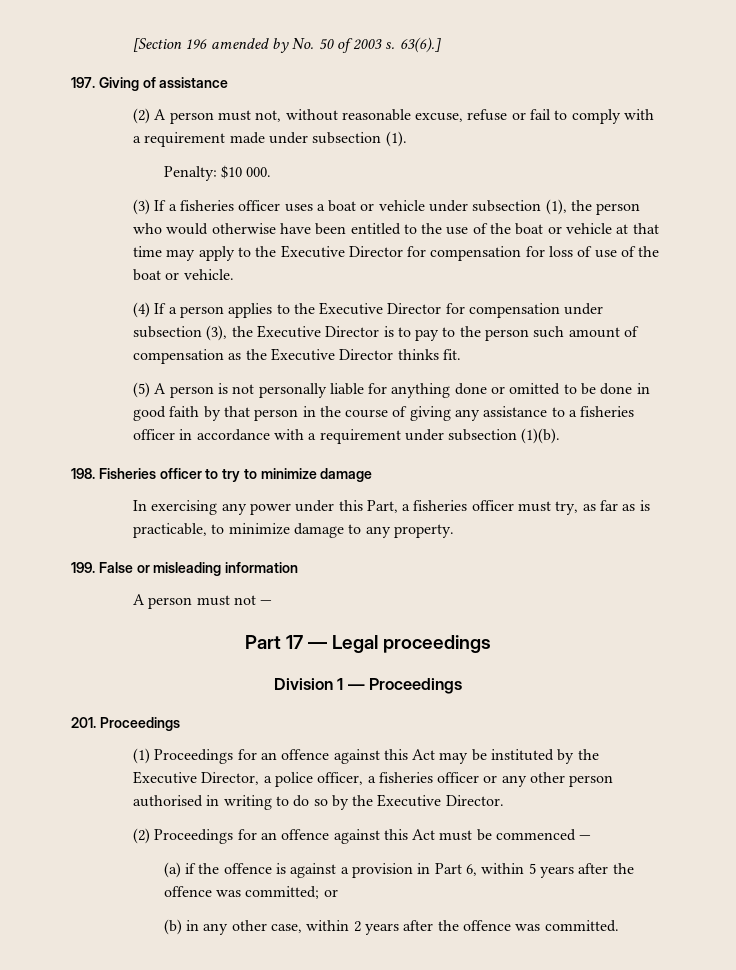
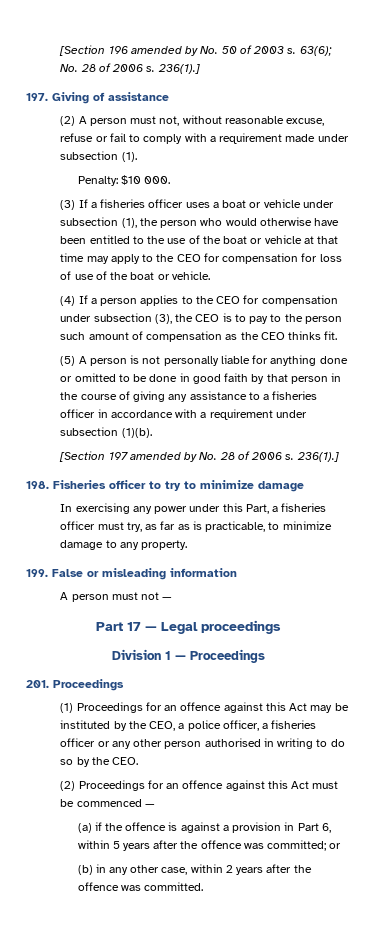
- 63(6).]
+ 63(6); No. 28 of 2006 s. 236(1).]
- (3) If a fisheries officer uses a boat or vehicle under subsection (1), the person who would otherwise have been entitled to the use of the boat or vehicle at that time may apply to the Executive Director for compensation for loss of use of the boat or vehicle.
+ (3) If a fisheries officer uses a boat or vehicle under subsection (1), the person who would otherwise have been entitled to the use of the boat or vehicle at that time may apply to the CEO for compensation for loss of use of the boat or vehicle.
- (4) If a person applies to the Executive Director for compensation under subsection (3), the Executive Director is to pay to the person such amount of compensation as the Executive Director thinks fit.
+ (4) If a person applies to the CEO for compensation under subsection (3), the CEO is to pay to the person such amount of compensation as the CEO thinks fit.
+ [Section 197 amended by No. 28 of 2006 s. 236(1).]
- (1) Proceedings for an offence against this Act may be instituted by the Executive Director, a police officer, a fisheries officer or any other person authorised in writing to do so by the Executive Director.
+ (1) Proceedings for an offence against this Act may be instituted by the CEO, a police officer, a fisheries officer or any other person authorised in writing to do so by the CEO.

